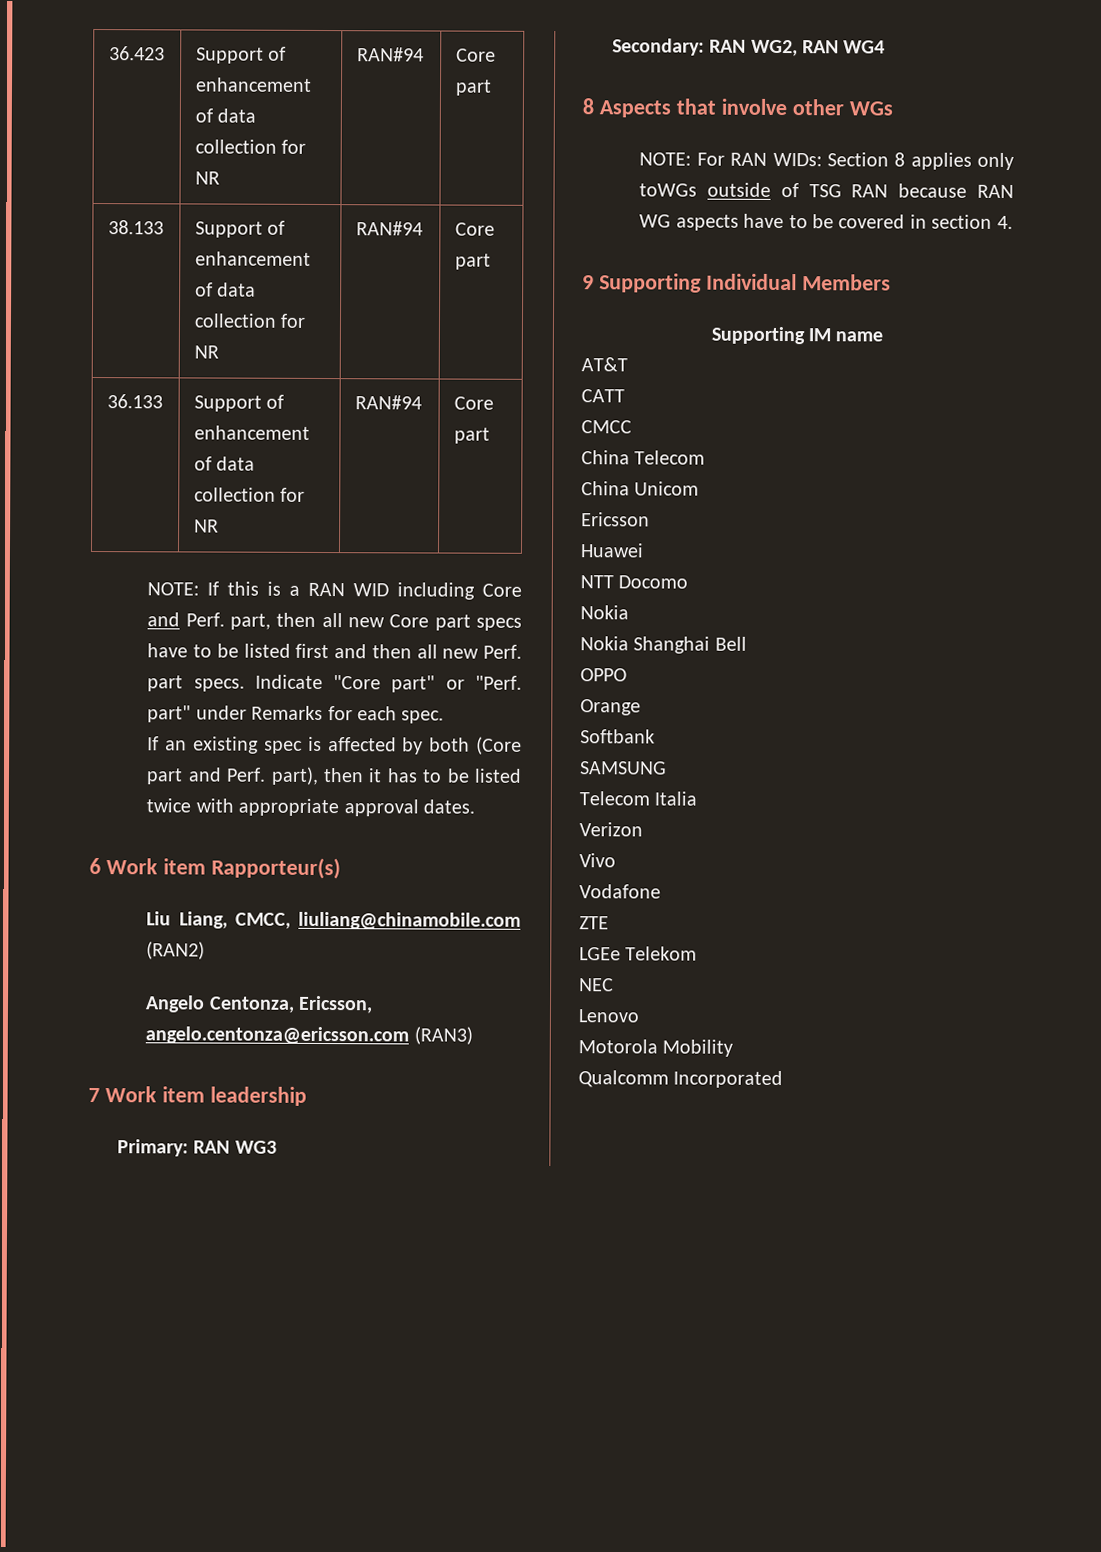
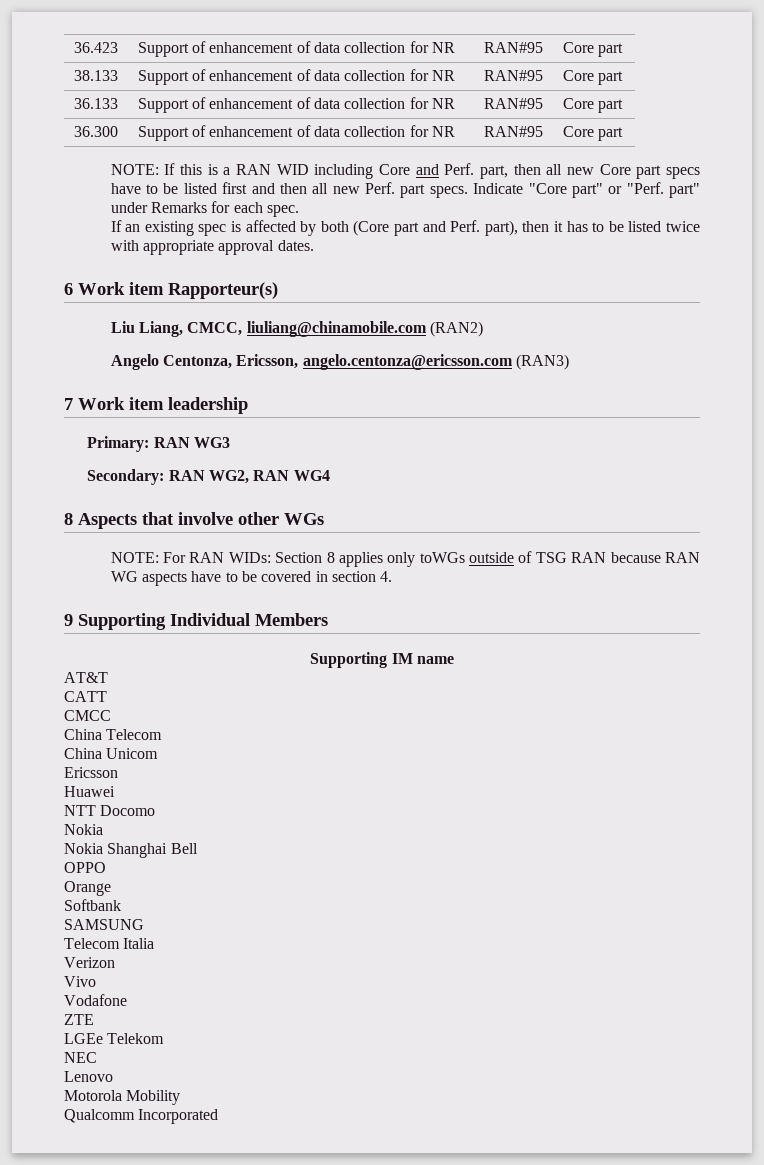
- 36.423 | Support of enhancement of data collection for NR | RAN#94 | Core part
+ 36.423 | Support of enhancement of data collection for NR | RAN#95 | Core part
- 38.133 | Support of enhancement of data collection for NR | RAN#94 | Core part
+ 38.133 | Support of enhancement of data collection for NR | RAN#95 | Core part
- 36.133 | Support of enhancement of data collection for NR | RAN#94 | Core part
+ 36.133 | Support of enhancement of data collection for NR | RAN#95 | Core part
+ 36.300 | Support of enhancement of data collection for NR | RAN#95 | Core part

